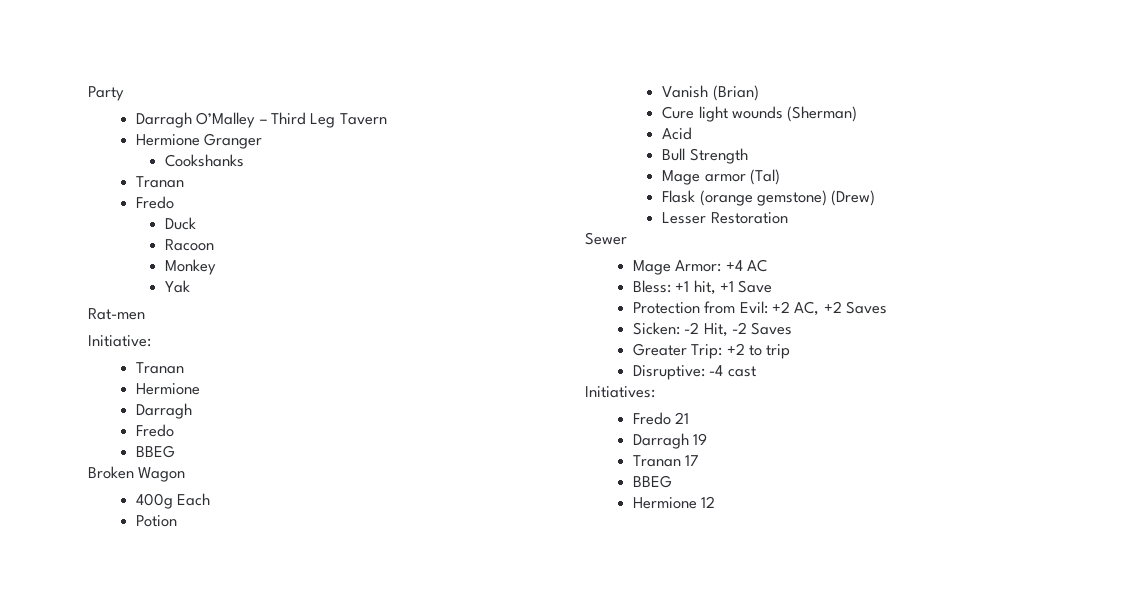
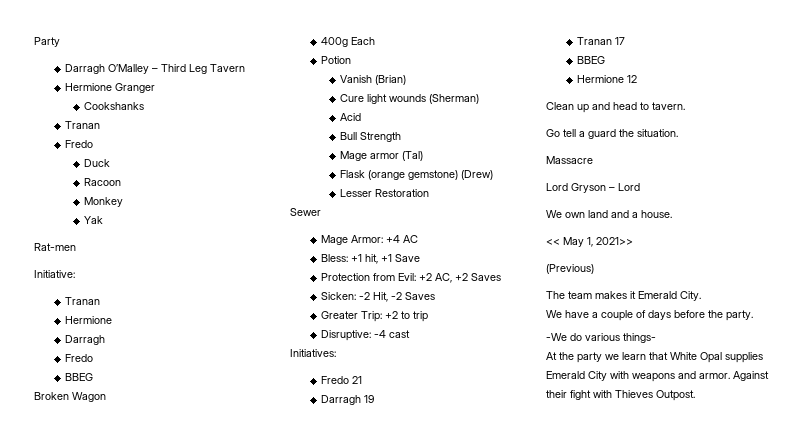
+ Clean up and head to tavern.
+ Go tell a guard the situation.
+ Massacre
+ Lord Gryson – Lord
+ We own land and a house.
+ << May 1, 2021>>
+ (Previous)
+ The team makes it Emerald City.
+ We have a couple of days before the party.
+ -We do various things-
+ At the party we learn that White Opal supplies Emerald City with weapons and armor. Against their fight with Thieves Outpost.

